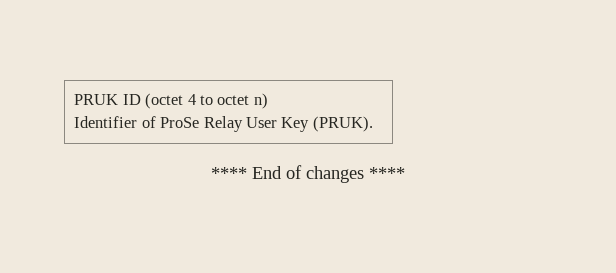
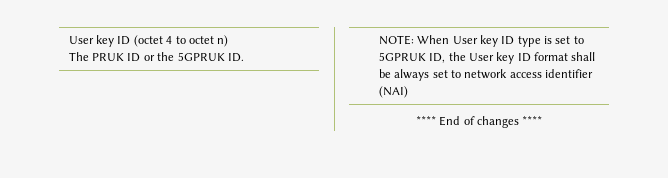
- PRUK ID (octet 4 to octet n)
- Identifier of ProSe Relay User Key (PRUK).
+ User key ID (octet 4 to octet n)
+ The PRUK ID or the 5GPRUK ID.
+ NOTE: When User key ID type is set to 5GPRUK ID, the User key ID format shall be always set to network access identifier (NAI)

